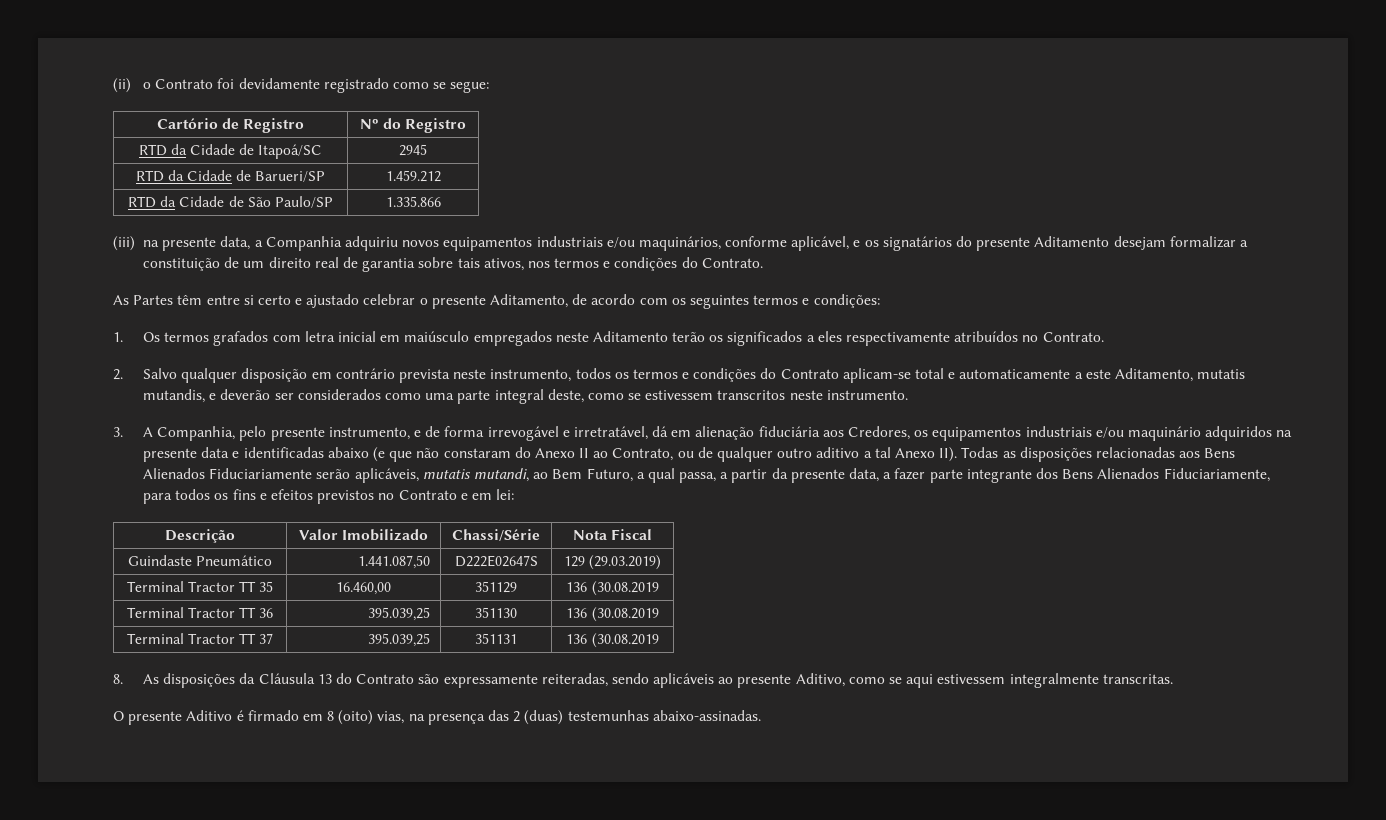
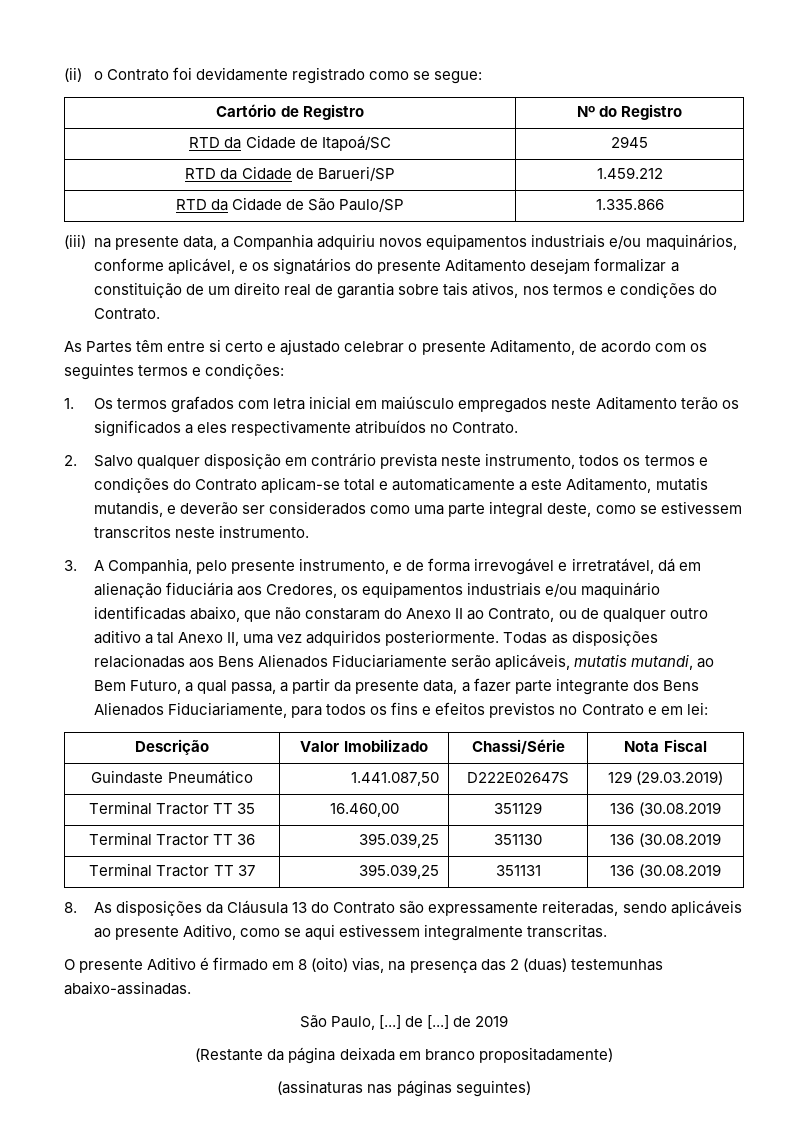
- 3. A Companhia, pelo presente instrumento, e de forma irrevogável e irretratável, dá em alienação fiduciária aos Credores, os equipamentos industriais e/ou maquinário adquiridos na presente data e identificadas abaixo (e que não constaram do Anexo II ao Contrato, ou de qualquer outro aditivo a tal Anexo II). Todas as disposições relacionadas aos Bens Alienados Fiduciariamente serão aplicáveis, mutatis mutandi, ao Bem Futuro, a qual passa, a partir da presente data, a fazer parte integrante dos Bens Alienados Fiduciariamente, para todos os fins e efeitos previstos no Contrato e em lei:
+ 3. A Companhia, pelo presente instrumento, e de forma irrevogável e irretratável, dá em alienação fiduciária aos Credores, os equipamentos industriais e/ou maquinário identificadas abaixo, que não constaram do Anexo II ao Contrato, ou de qualquer outro aditivo a tal Anexo II, uma vez adquiridos posteriormente. Todas as disposições relacionadas aos Bens Alienados Fiduciariamente serão aplicáveis, mutatis mutandi, ao Bem Futuro, a qual passa, a partir da presente data, a fazer parte integrante dos Bens Alienados Fiduciariamente, para todos os fins e efeitos previstos no Contrato e em lei:
+ São Paulo, [...] de [...] de 2019
+ (Restante da página deixada em branco propositadamente)
+ (assinaturas nas páginas seguintes)

